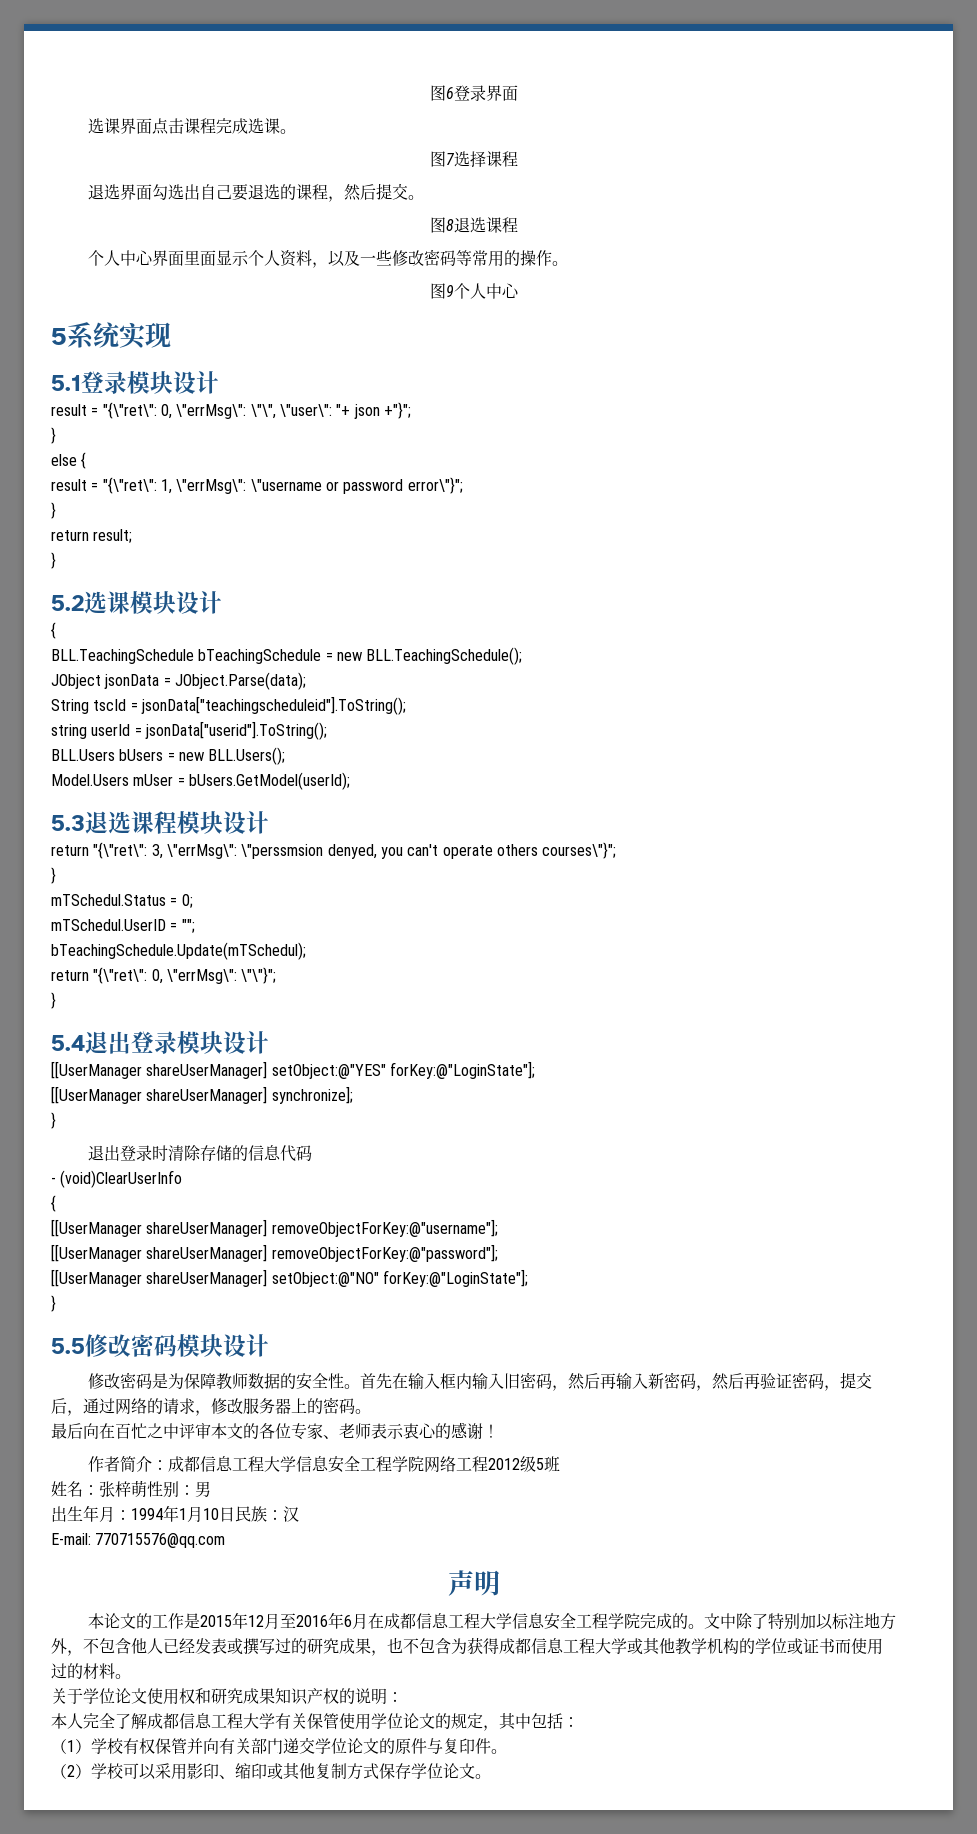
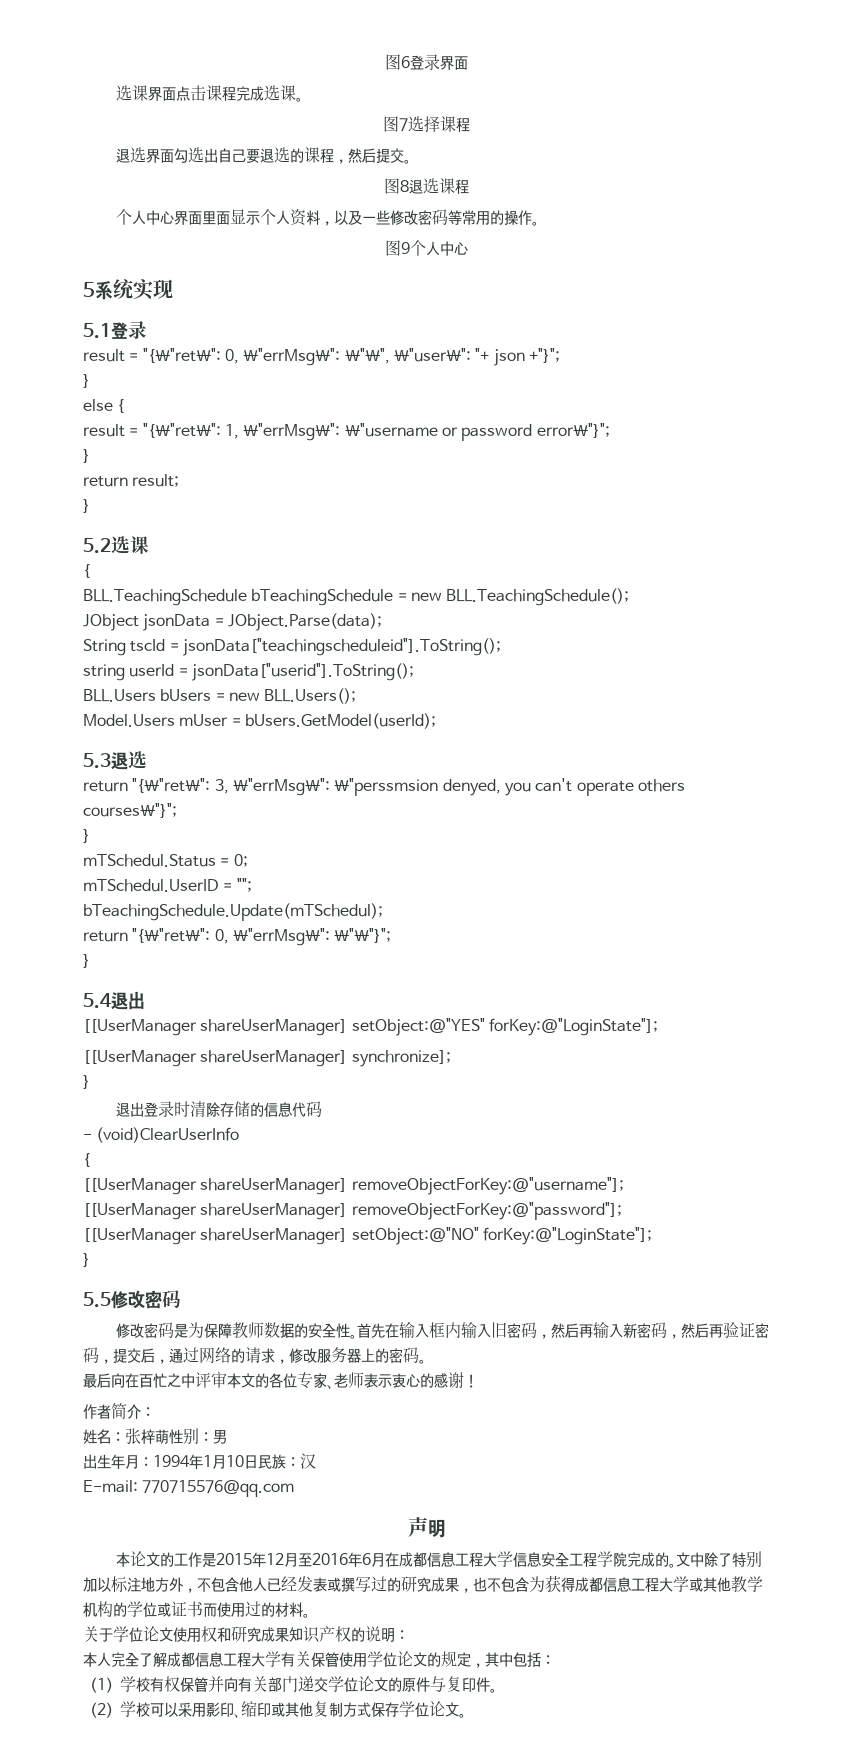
- 5.1登录模块设计
+ 5.1登录
- 5.2选课模块设计
+ 5.2选课
- 5.3退选课程模块设计
+ 5.3退选
- 5.4退出登录模块设计
+ 5.4退出
- 5.5修改密码模块设计
+ 5.5修改密码
- 作者简介：成都信息工程大学信息安全工程学院网络工程2012级5班
+ 作者简介：

